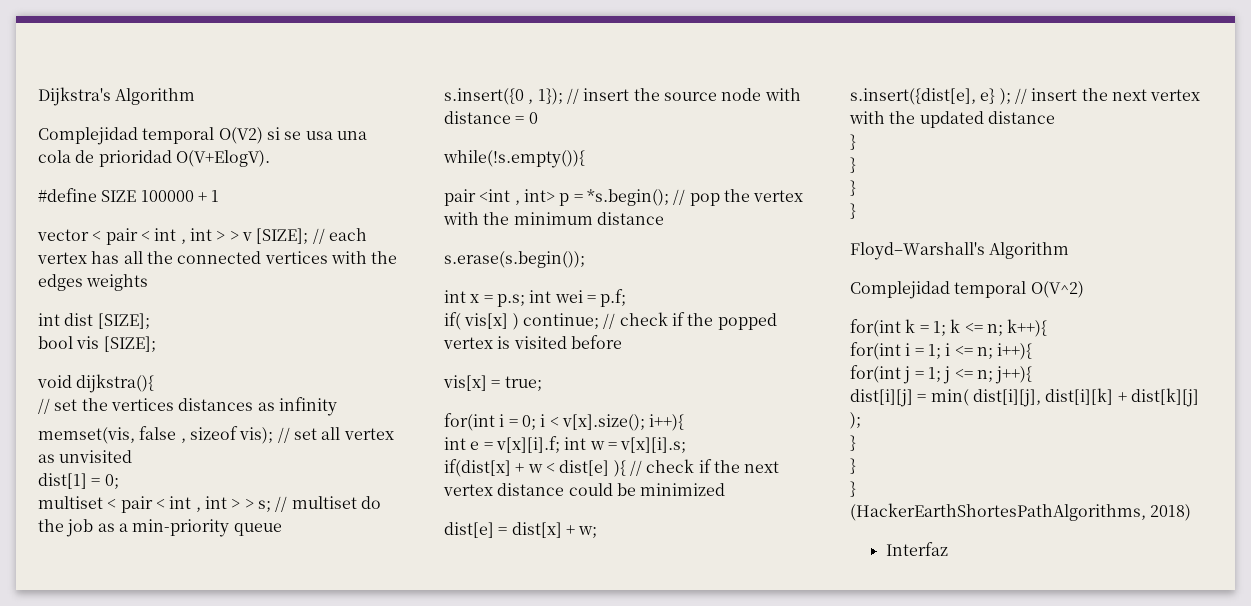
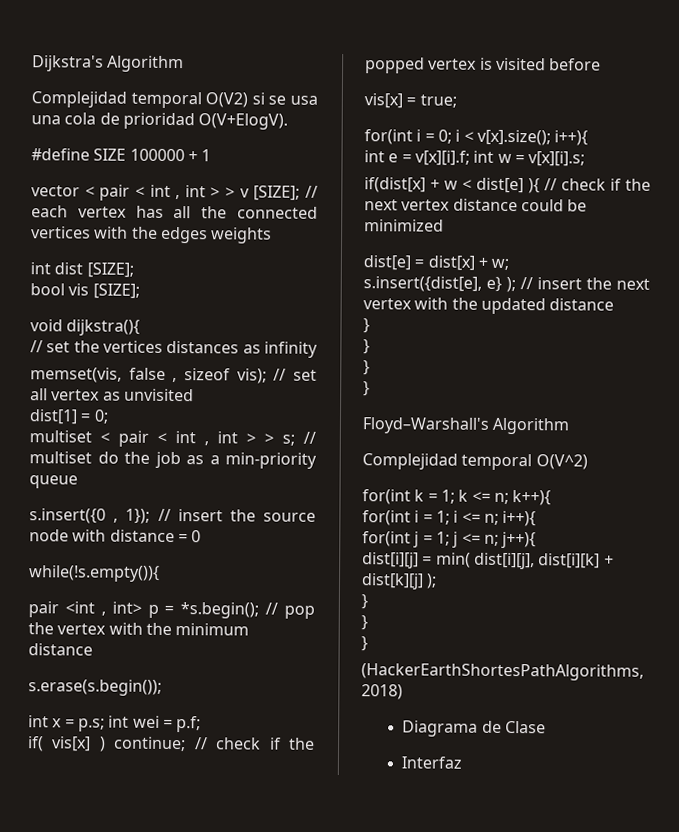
+ Diagrama de Clase

